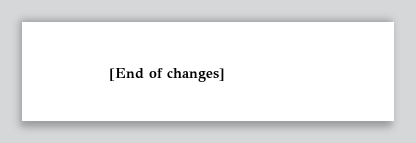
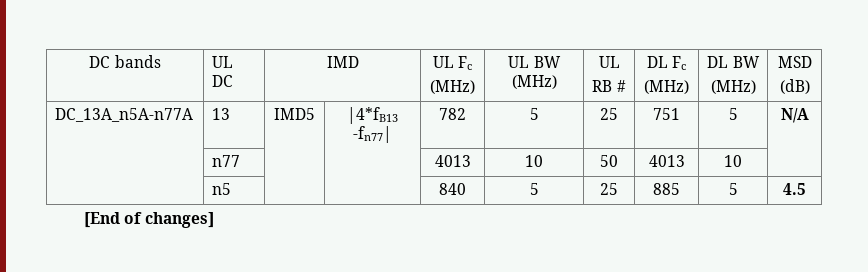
+ DC bands | UL DC | IMD | UL Fc
+ (MHz) | UL BW (MHz) | UL
+ RB # | DL Fc
+ (MHz) | DL BW
+ (MHz) | MSD
+ (dB)
+ DC_13A_n5A-n77A | 13 | IMD5 | |4*fB13 -fn77| | 782 | 5 | 25 | 751 | 5 | N/A
+ | n77 | | | 4013 | 10 | 50 | 4013 | 10 |
+ | n5 | | | 840 | 5 | 25 | 885 | 5 | 4.5

